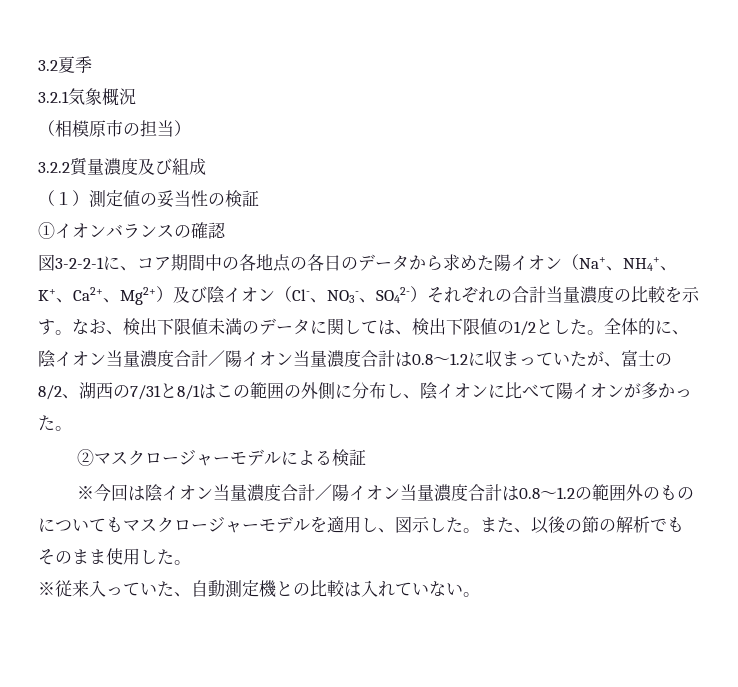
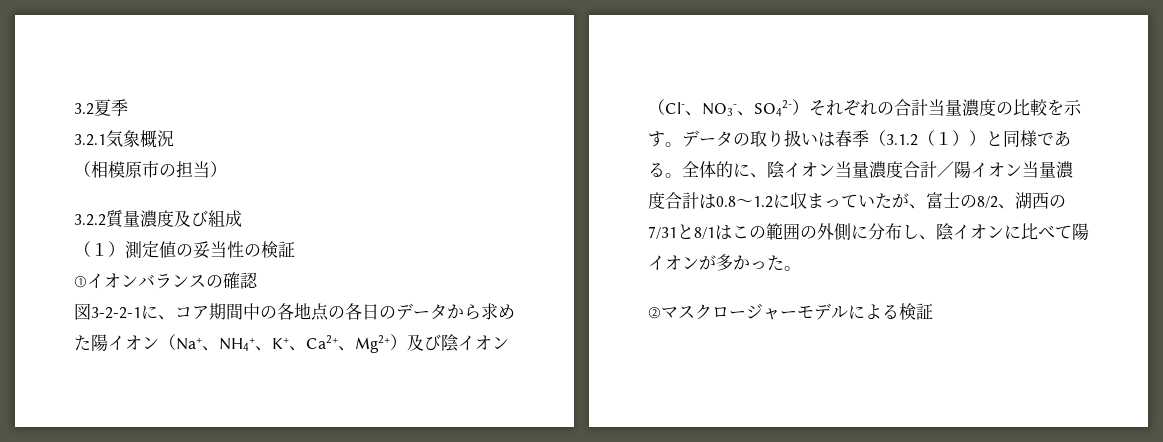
- なお、検出下限値未満のデータに関しては、検出下限値の1/2とした。
+ データの取り扱いは春季（3.1.2（１））と同様である。
- ※今回は陰イオン当量濃度合計／陽イオン当量濃度合計は0.8～1.2の範囲外のものについてもマスクロージャーモデルを適用し、図示した。また、以後の節の解析でもそのまま使用した。
- ※従来入っていた、自動測定機との比較は入れていない。

